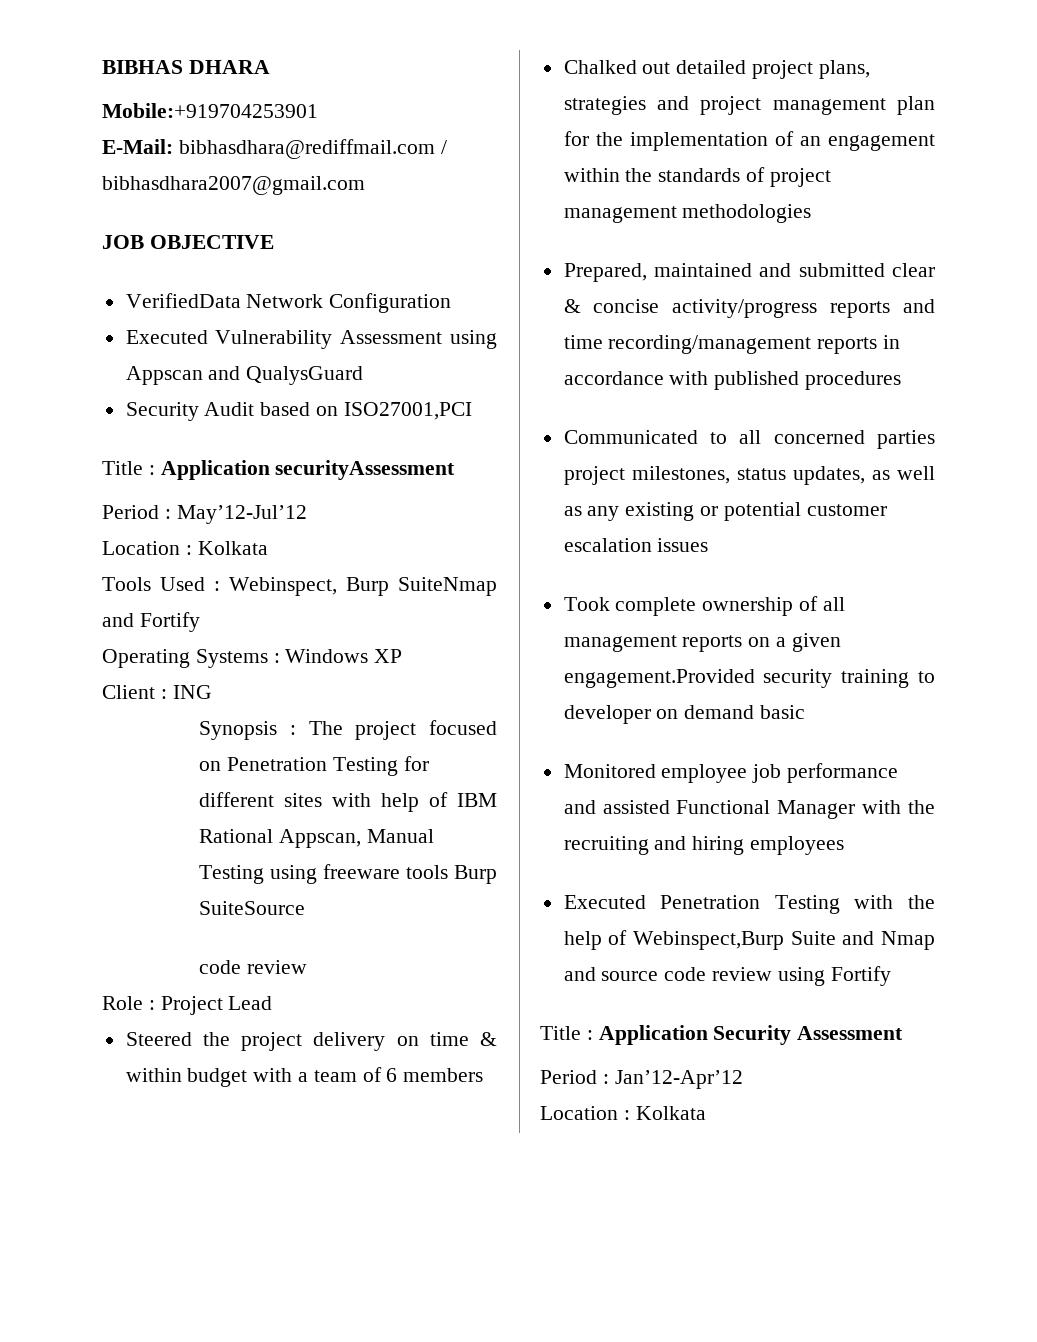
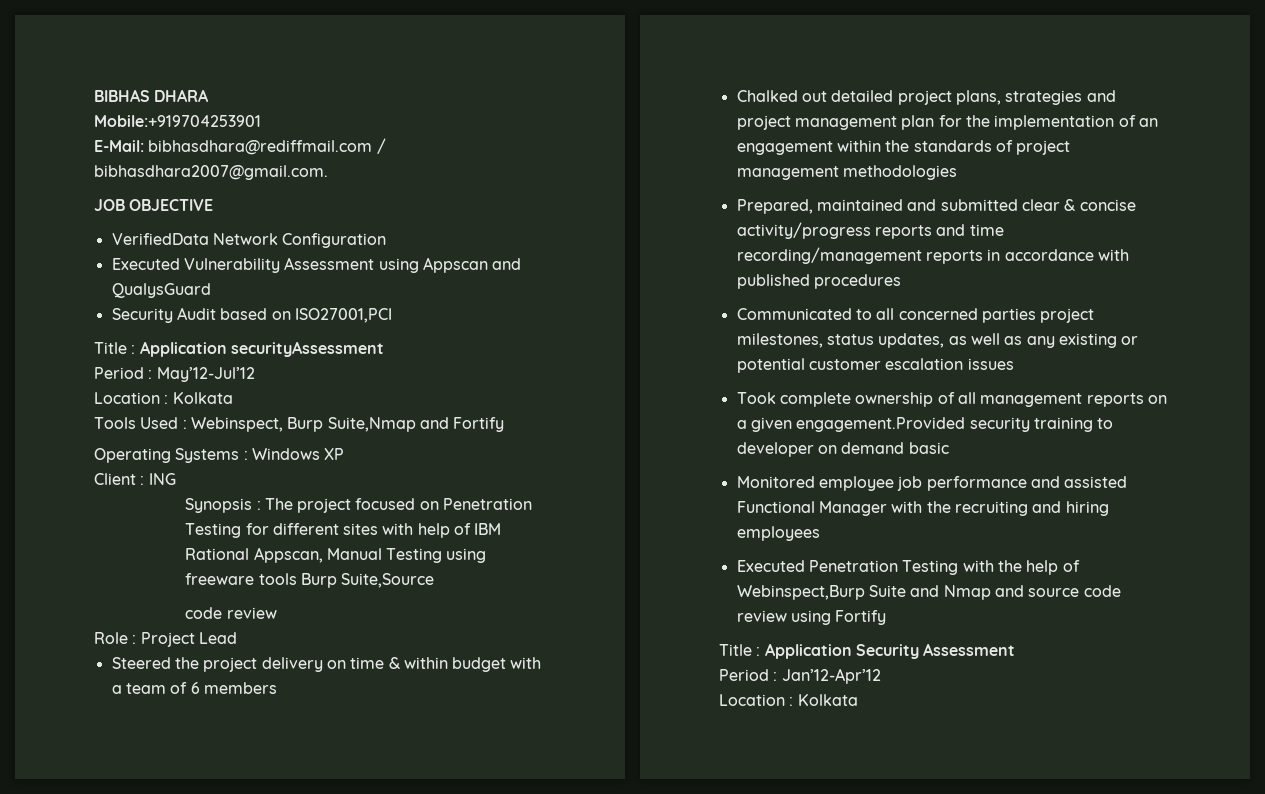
- E-Mail: bibhasdhara@rediffmail.com / bibhasdhara2007@gmail.com
+ E-Mail: bibhasdhara@rediffmail.com / bibhasdhara2007@gmail.com.
- Tools Used : Webinspect, Burp SuiteNmap and Fortify
+ Tools Used : Webinspect, Burp Suite,Nmap and Fortify
- Synopsis : The project focused on Penetration Testing for different sites with help of IBM Rational Appscan, Manual Testing using freeware tools Burp SuiteSource
+ Synopsis : The project focused on Penetration Testing for different sites with help of IBM Rational Appscan, Manual Testing using freeware tools Burp Suite,Source

